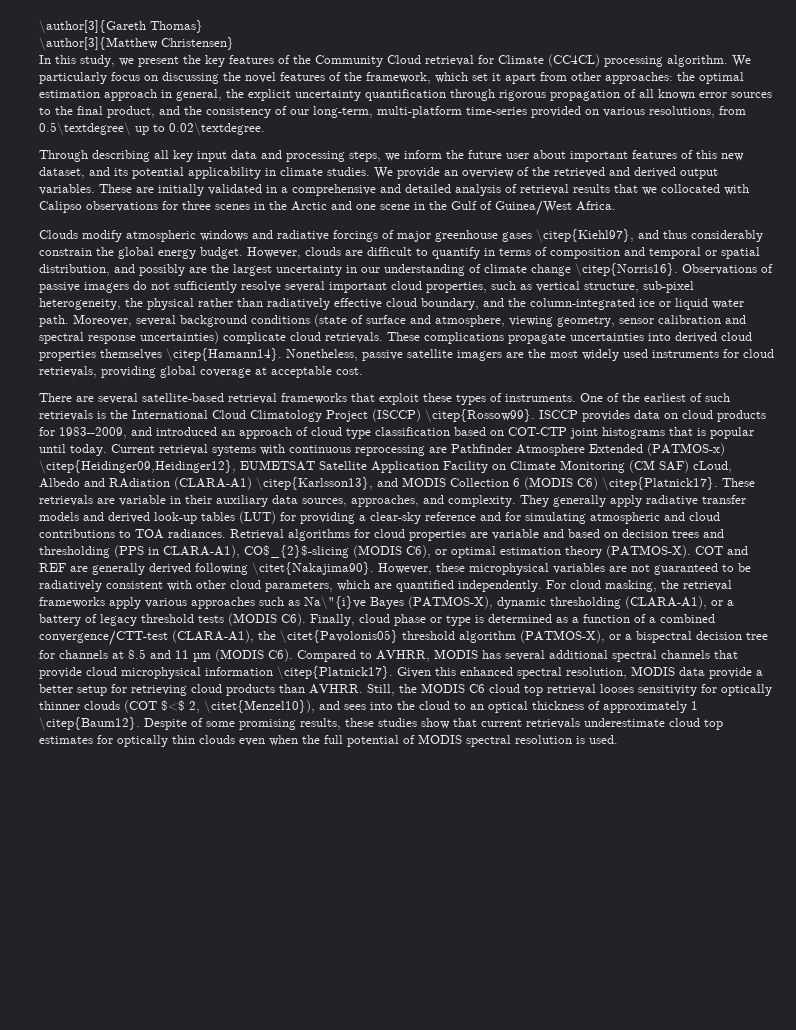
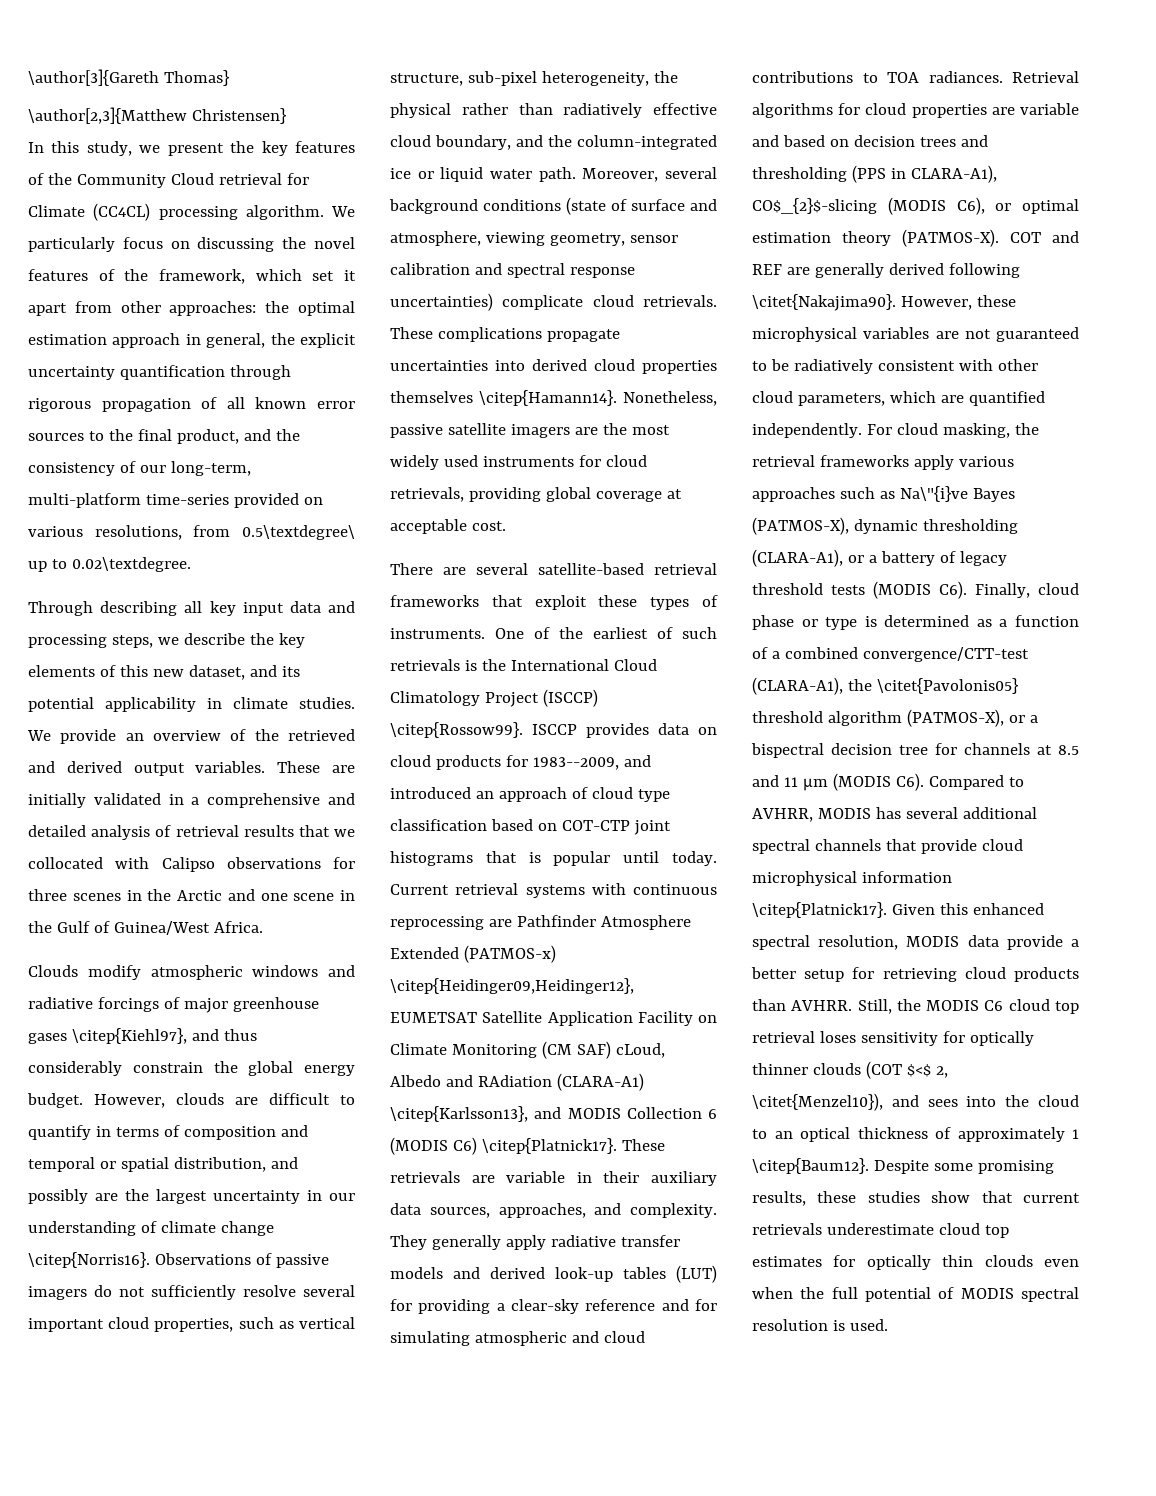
- \author[3]{Matthew Christensen}
+ \author[2,3]{Matthew Christensen}
- Through describing all key input data and processing steps, we inform the future user about important features of this new dataset, and its potential applicability in climate studies.
+ Through describing all key input data and processing steps, we describe the key elements of this new dataset, and its potential applicability in climate studies.
- Still, the MODIS C6 cloud top retrieval looses sensitivity for optically thinner clouds (COT $<$ 2, \citet{Menzel10}), and sees into the cloud to an optical thickness of approximately 1 \citep{Baum12}.
+ Still, the MODIS C6 cloud top retrieval loses sensitivity for optically thinner clouds (COT $<$ 2, \citet{Menzel10}), and sees into the cloud to an optical thickness of approximately 1 \citep{Baum12}.
- Despite of some promising results, these studies show that current retrievals underestimate cloud top estimates for optically thin clouds even when the full potential of MODIS spectral resolution is used.
+ Despite some promising results, these studies show that current retrievals underestimate cloud top estimates for optically thin clouds even when the full potential of MODIS spectral resolution is used.

